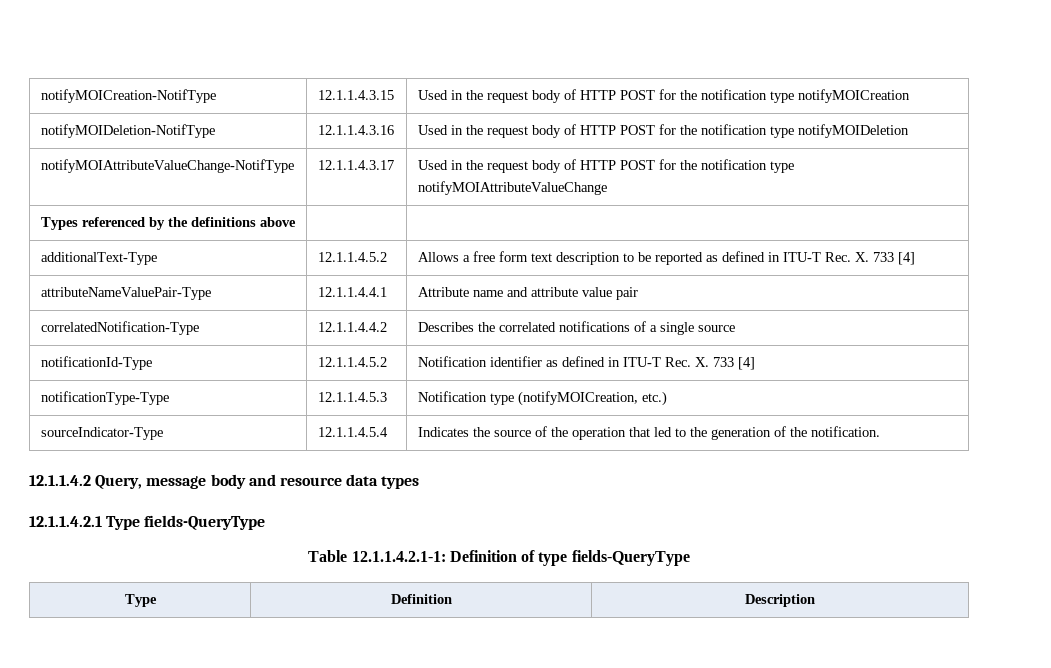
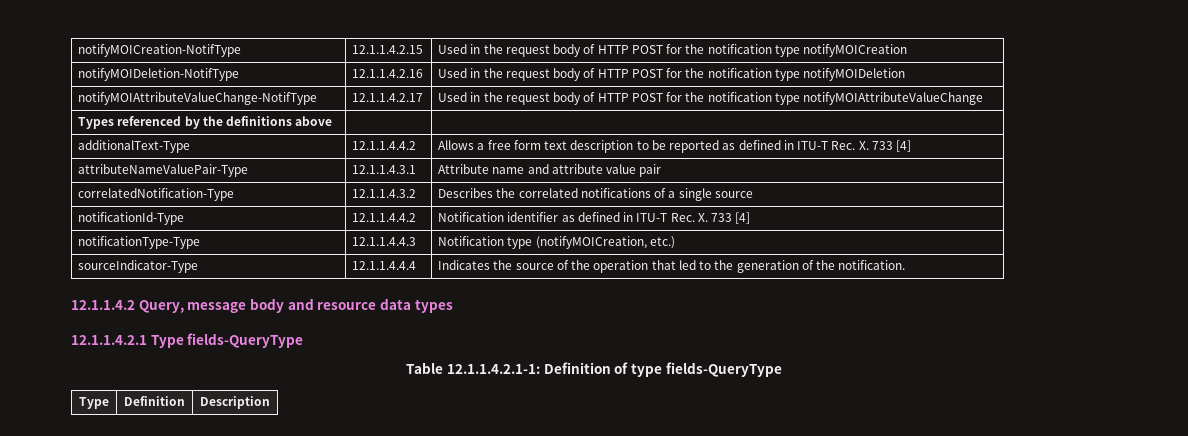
- notifyMOICreation-NotifType | 12.1.1.4.3.15 | Used in the request body of HTTP POST for the notification type notifyMOICreation
+ notifyMOICreation-NotifType | 12.1.1.4.2.15 | Used in the request body of HTTP POST for the notification type notifyMOICreation
- notifyMOIDeletion-NotifType | 12.1.1.4.3.16 | Used in the request body of HTTP POST for the notification type notifyMOIDeletion
+ notifyMOIDeletion-NotifType | 12.1.1.4.2.16 | Used in the request body of HTTP POST for the notification type notifyMOIDeletion
- notifyMOIAttributeValueChange-NotifType | 12.1.1.4.3.17 | Used in the request body of HTTP POST for the notification type notifyMOIAttributeValueChange
+ notifyMOIAttributeValueChange-NotifType | 12.1.1.4.2.17 | Used in the request body of HTTP POST for the notification type notifyMOIAttributeValueChange
- additionalText-Type | 12.1.1.4.5.2 | Allows a free form text description to be reported as defined in ITU-T Rec. X. 733 [4]
+ additionalText-Type | 12.1.1.4.4.2 | Allows a free form text description to be reported as defined in ITU-T Rec. X. 733 [4]
- attributeNameValuePair-Type | 12.1.1.4.4.1 | Attribute name and attribute value pair
+ attributeNameValuePair-Type | 12.1.1.4.3.1 | Attribute name and attribute value pair
- correlatedNotification-Type | 12.1.1.4.4.2 | Describes the correlated notifications of a single source
+ correlatedNotification-Type | 12.1.1.4.3.2 | Describes the correlated notifications of a single source
- notificationId-Type | 12.1.1.4.5.2 | Notification identifier as defined in ITU-T Rec. X. 733 [4]
+ notificationId-Type | 12.1.1.4.4.2 | Notification identifier as defined in ITU-T Rec. X. 733 [4]
- notificationType-Type | 12.1.1.4.5.3 | Notification type (notifyMOICreation, etc.)
+ notificationType-Type | 12.1.1.4.4.3 | Notification type (notifyMOICreation, etc.)
- sourceIndicator-Type | 12.1.1.4.5.4 | Indicates the source of the operation that led to the generation of the notification.
+ sourceIndicator-Type | 12.1.1.4.4.4 | Indicates the source of the operation that led to the generation of the notification.

